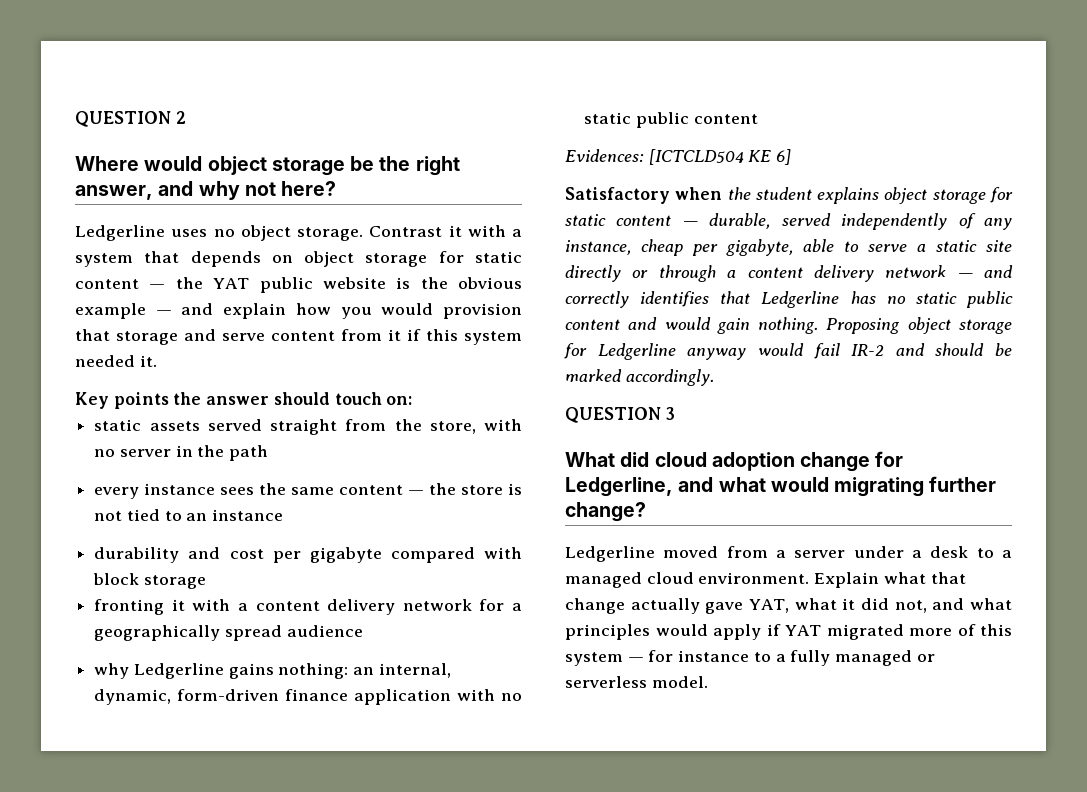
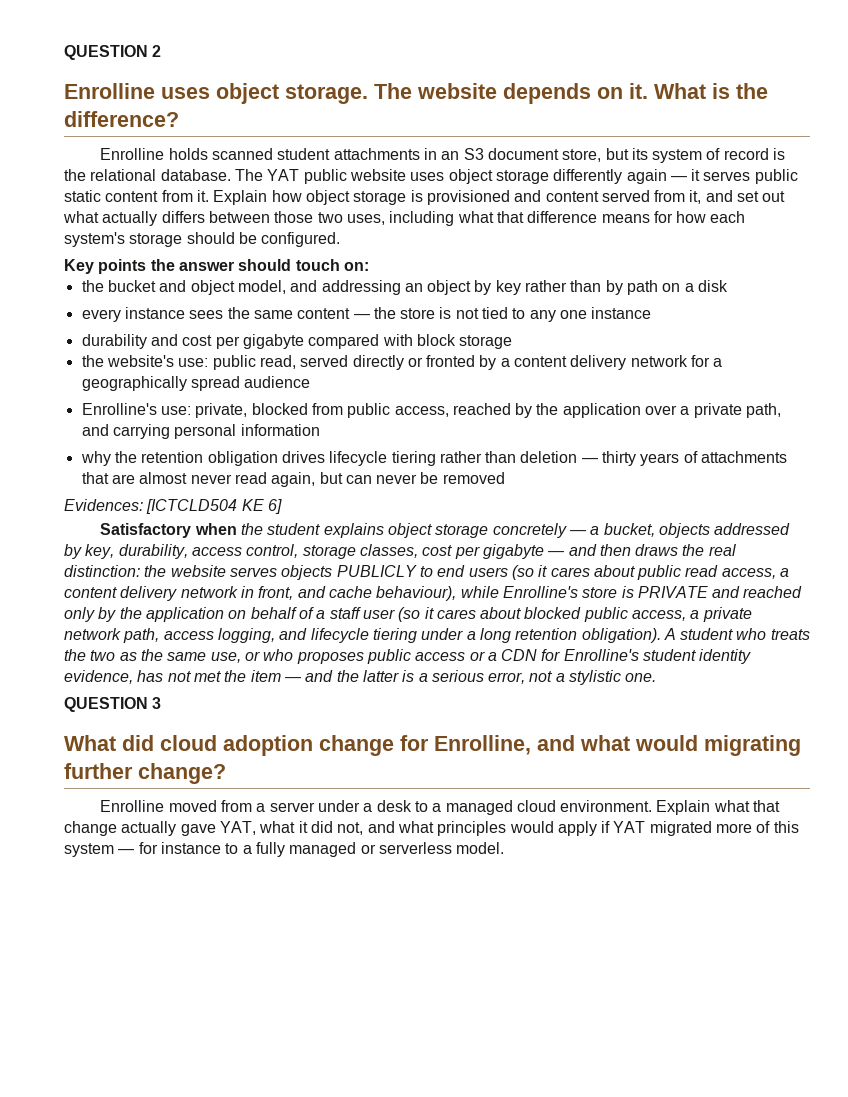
- Where would object storage be the right answer, and why not here?
- Ledgerline uses no object storage. Contrast it with a system that depends on object storage for static content — the YAT public website is the obvious example — and explain how you would provision that storage and serve content from it if this system needed it.
+ Enrolline uses object storage. The website depends on it. What is the difference?
+ Enrolline holds scanned student attachments in an S3 document store, but its system of record is the relational database. The YAT public website uses object storage differently again — it serves public static content from it. Explain how object storage is provisioned and content served from it, and set out what actually differs between those two uses, including what that difference means for how each system's storage should be configured.
- static assets served straight from the store, with no server in the path
+ the bucket and object model, and addressing an object by key rather than by path on a disk
- every instance sees the same content — the store is not tied to an instance
+ every instance sees the same content — the store is not tied to any one instance
- fronting it with a content delivery network for a geographically spread audience
+ the website's use: public read, served directly or fronted by a content delivery network for a geographically spread audience
- why Ledgerline gains nothing: an internal, dynamic, form-driven finance application with no static public content
+ Enrolline's use: private, blocked from public access, reached by the application over a private path, and carrying personal information
+ why the retention obligation drives lifecycle tiering rather than deletion — thirty years of attachments that are almost never read again, but can never be removed
- Satisfactory when the student explains object storage for static content — durable, served independently of any instance, cheap per gigabyte, able to serve a static site directly or through a content delivery network — and correctly identifies that Ledgerline has no static public content and would gain nothing. Proposing object storage for Ledgerline anyway would fail IR-2 and should be marked accordingly.
+ Satisfactory when the student explains object storage concretely — a bucket, objects addressed by key, durability, access control, storage classes, cost per gigabyte — and then draws the real distinction: the website serves objects PUBLICLY to end users (so it cares about public read access, a content delivery network in front, and cache behaviour), while Enrolline's store is PRIVATE and reached only by the application on behalf of a staff user (so it cares about blocked public access, a private network path, access logging, and lifecycle tiering under a long retention obligation). A student who treats the two as the same use, or who proposes public access or a CDN for Enrolline's student identity evidence, has not met the item — and the latter is a serious error, not a stylistic one.
- What did cloud adoption change for Ledgerline, and what would migrating further change?
+ What did cloud adoption change for Enrolline, and what would migrating further change?
- Ledgerline moved from a server under a desk to a managed cloud environment.
+ Enrolline moved from a server under a desk to a managed cloud environment.

